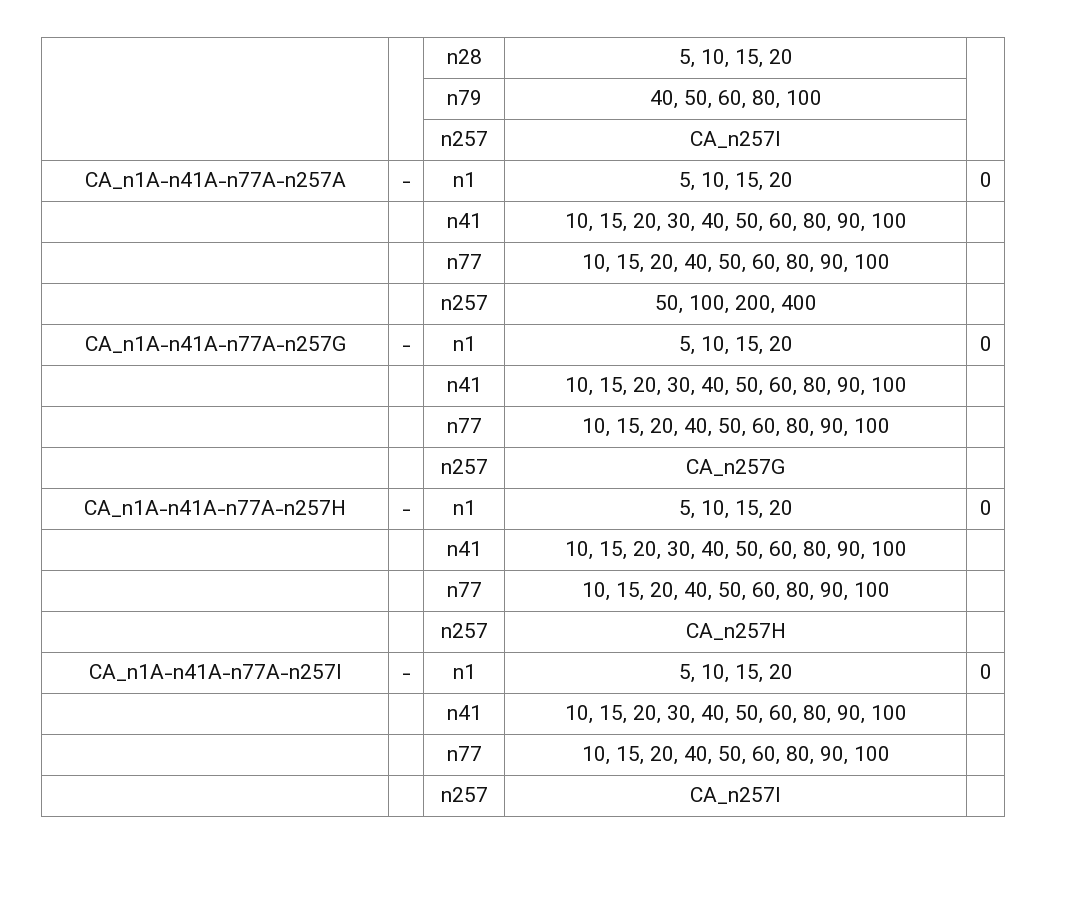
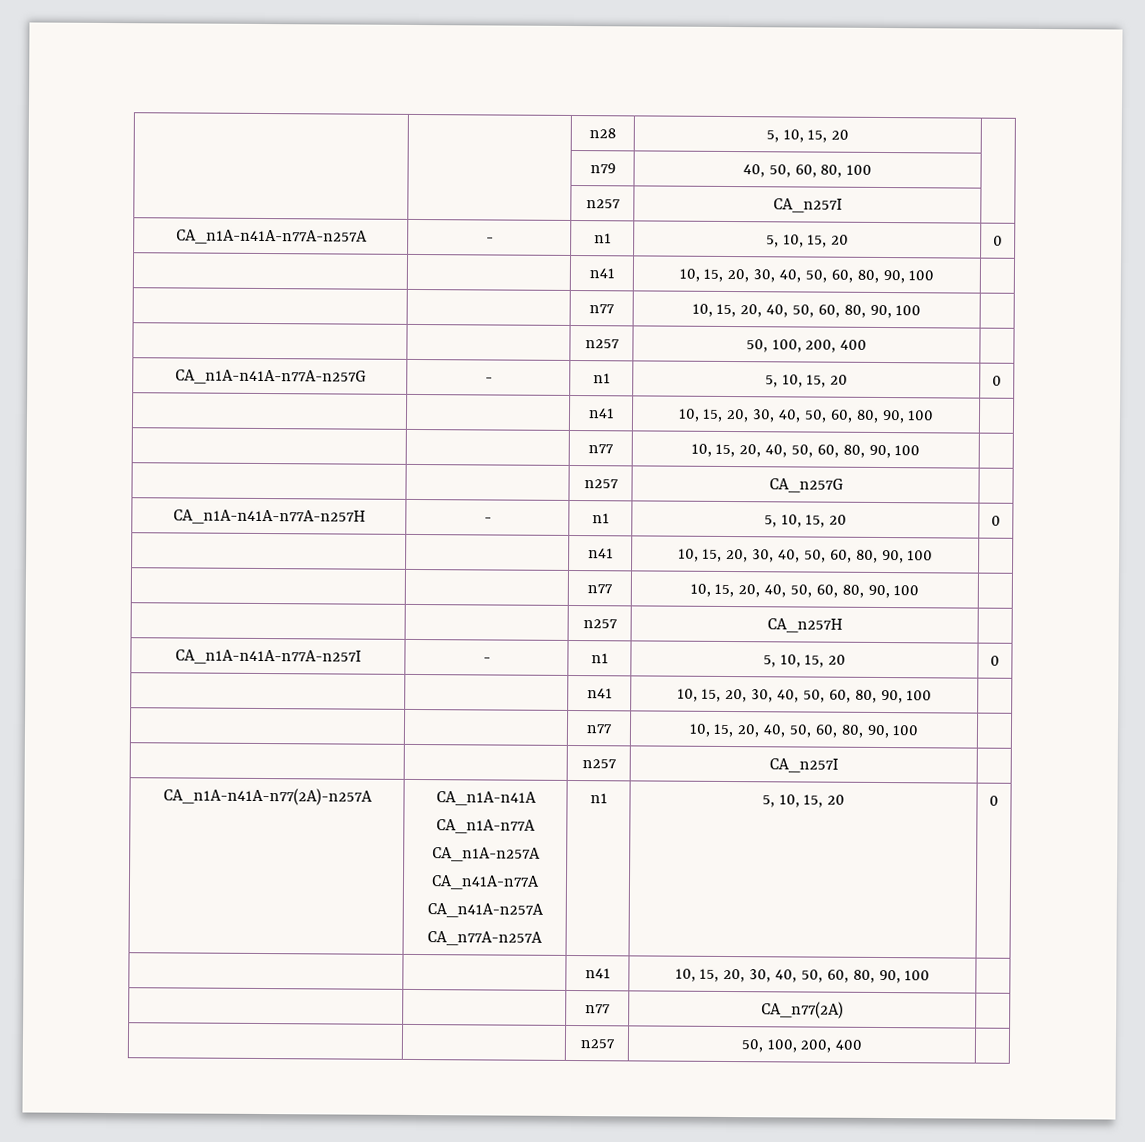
+ CA_n1A-n41A-n77(2A)-n257A | CA_n1A-n41A
+ CA_n1A-n77A
+ CA_n1A-n257A
+ CA_n41A-n77A
+ CA_n41A-n257A
+ CA_n77A-n257A | n1 | 5, 10, 15, 20 | 0
+ | | n41 | 10, 15, 20, 30, 40, 50, 60, 80, 90, 100 |
+ | | n77 | CA_n77(2A) |
+ | | n257 | 50, 100, 200, 400 |

